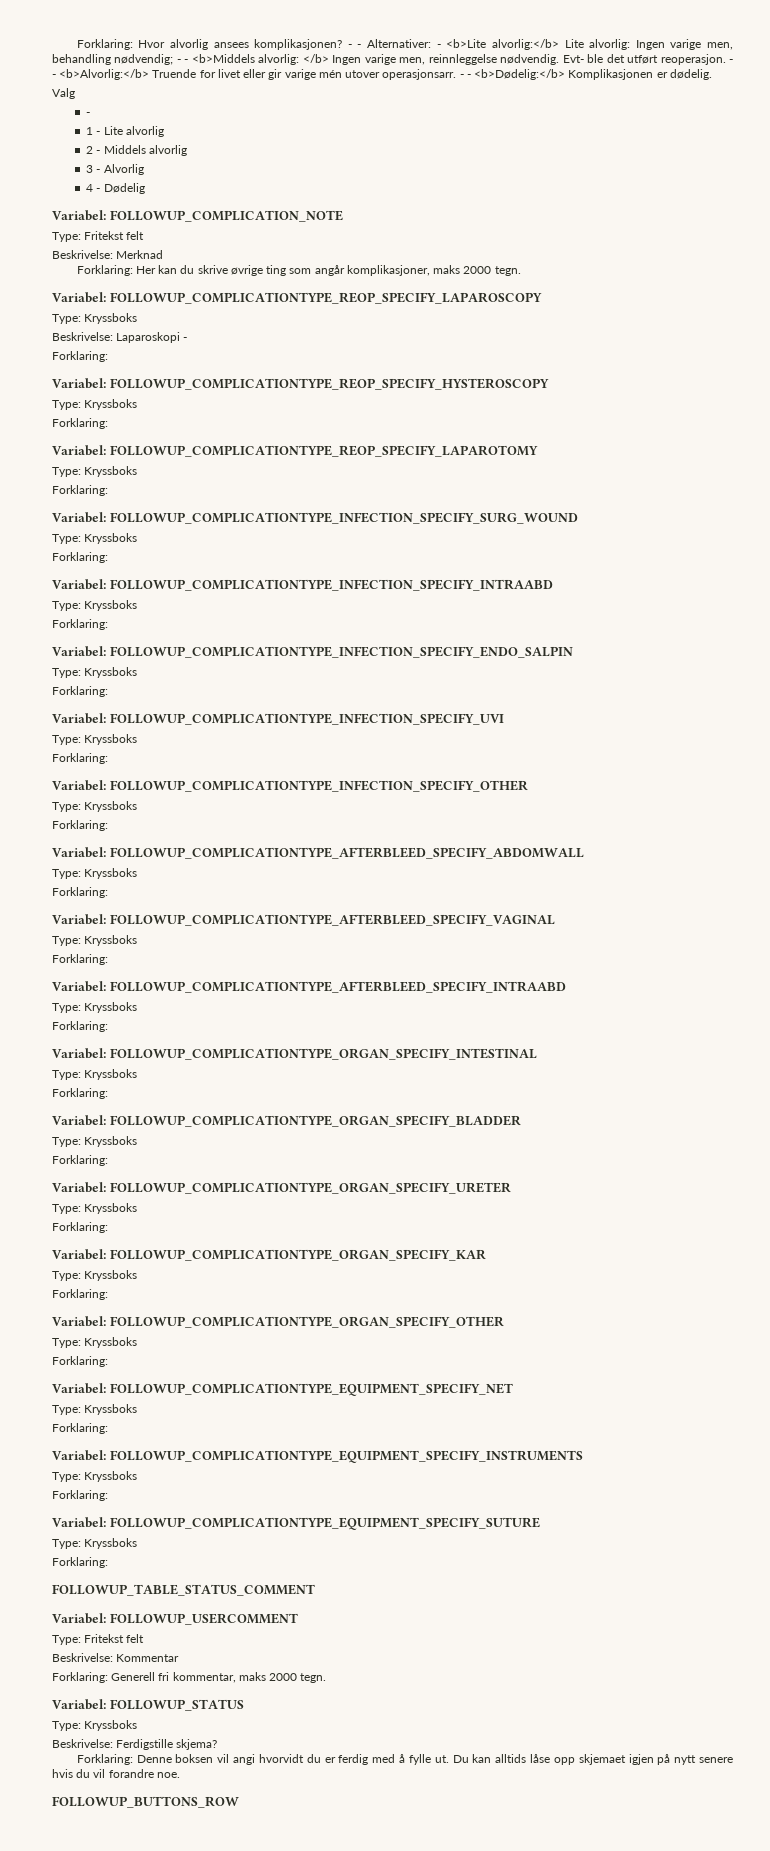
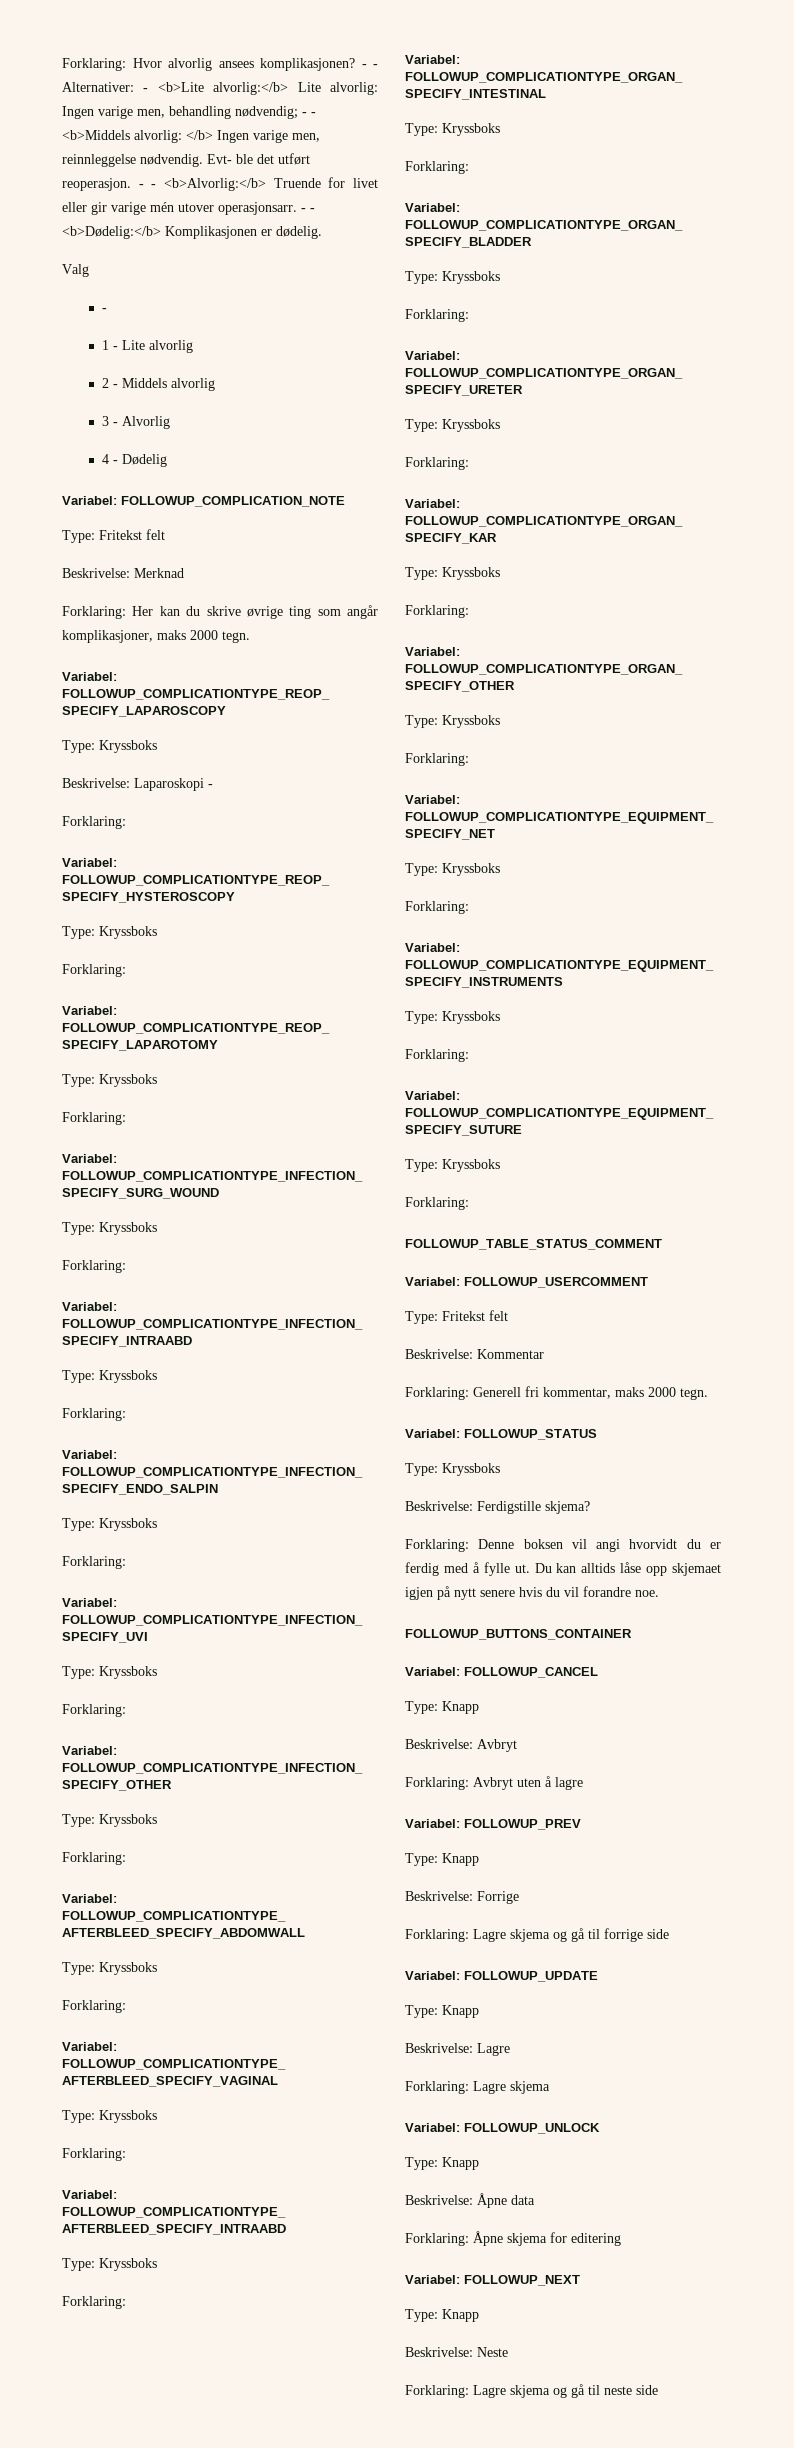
- FOLLOWUP_BUTTONS_ROW
+ FOLLOWUP_BUTTONS_CONTAINER
+ Variabel: FOLLOWUP_CANCEL
+ Type: Knapp
+ Beskrivelse: Avbryt
+ Forklaring: Avbryt uten å lagre
+ Variabel: FOLLOWUP_PREV
+ Type: Knapp
+ Beskrivelse: Forrige
+ Forklaring: Lagre skjema og gå til forrige side
+ Variabel: FOLLOWUP_UPDATE
+ Type: Knapp
+ Beskrivelse: Lagre
+ Forklaring: Lagre skjema
+ Variabel: FOLLOWUP_UNLOCK
+ Type: Knapp
+ Beskrivelse: Åpne data
+ Forklaring: Åpne skjema for editering
+ Variabel: FOLLOWUP_NEXT
+ Type: Knapp
+ Beskrivelse: Neste
+ Forklaring: Lagre skjema og gå til neste side

